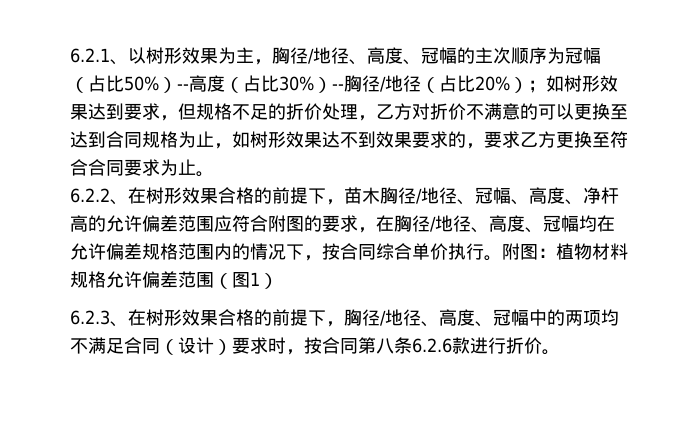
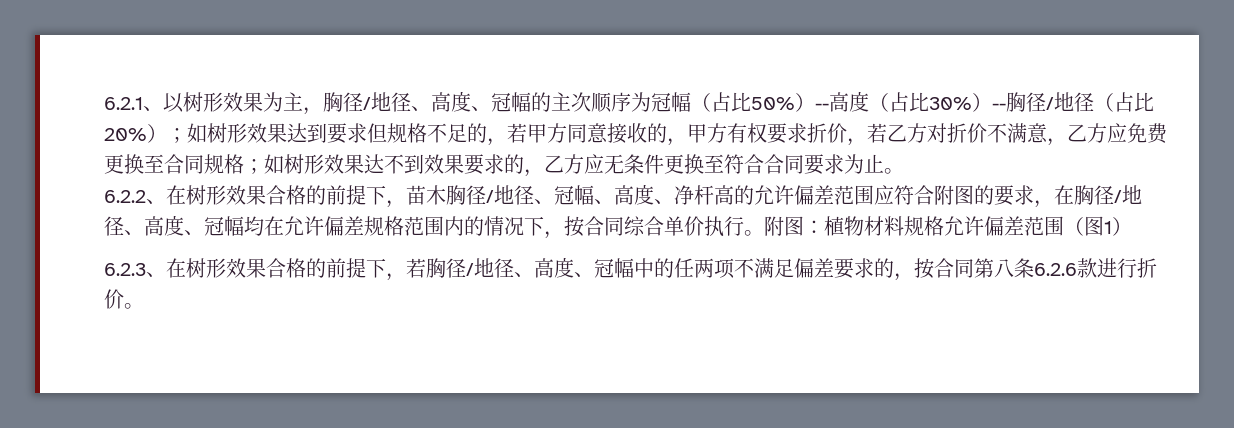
- 6.2.1、以树形效果为主，胸径/地径、高度、冠幅的主次顺序为冠幅（占比50%）--高度（占比30%）--胸径/地径（占比20%）；如树形效果达到要求，但规格不足的折价处理，乙方对折价不满意的可以更换至达到合同规格为止，如树形效果达不到效果要求的，要求乙方更换至符合合同要求为止。
+ 6.2.1、以树形效果为主，胸径/地径、高度、冠幅的主次顺序为冠幅（占比50%）--高度（占比30%）--胸径/地径（占比20%）；如树形效果达到要求但规格不足的，若甲方同意接收的，甲方有权要求折价，若乙方对折价不满意，乙方应免费更换至合同规格；如树形效果达不到效果要求的，乙方应无条件更换至符合合同要求为止。
- 6.2.3、在树形效果合格的前提下，胸径/地径、高度、冠幅中的两项均不满足合同（设计）要求时，按合同第八条6.2.6款进行折价。
+ 6.2.3、在树形效果合格的前提下，若胸径/地径、高度、冠幅中的任两项不满足偏差要求的，按合同第八条6.2.6款进行折价。

